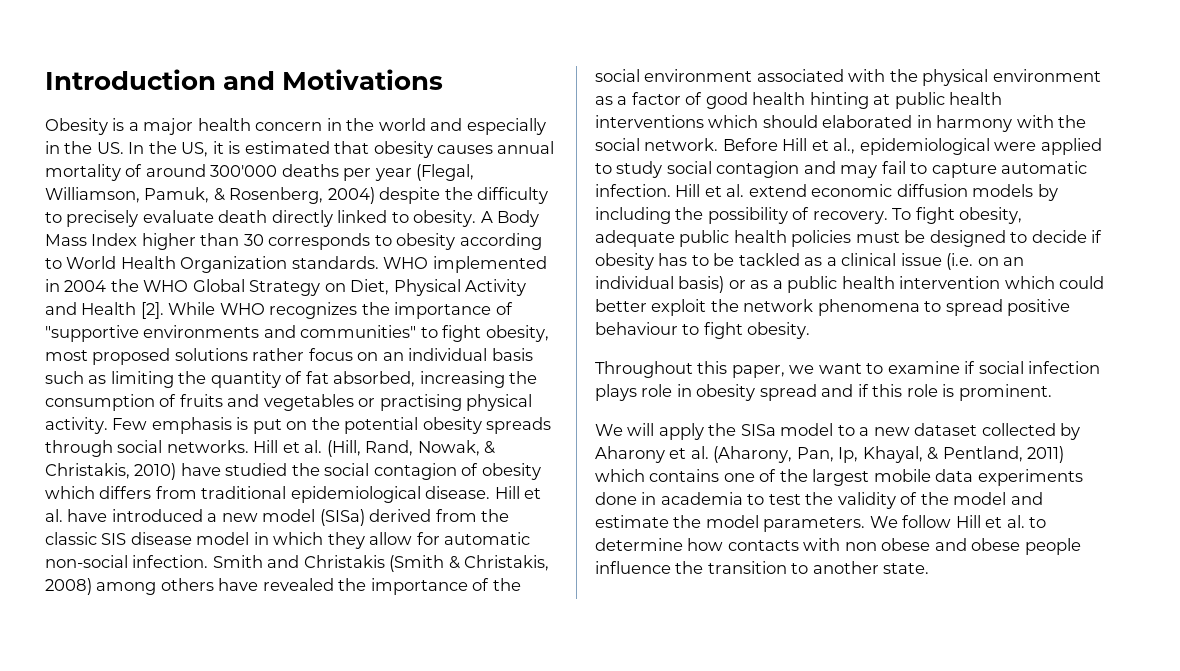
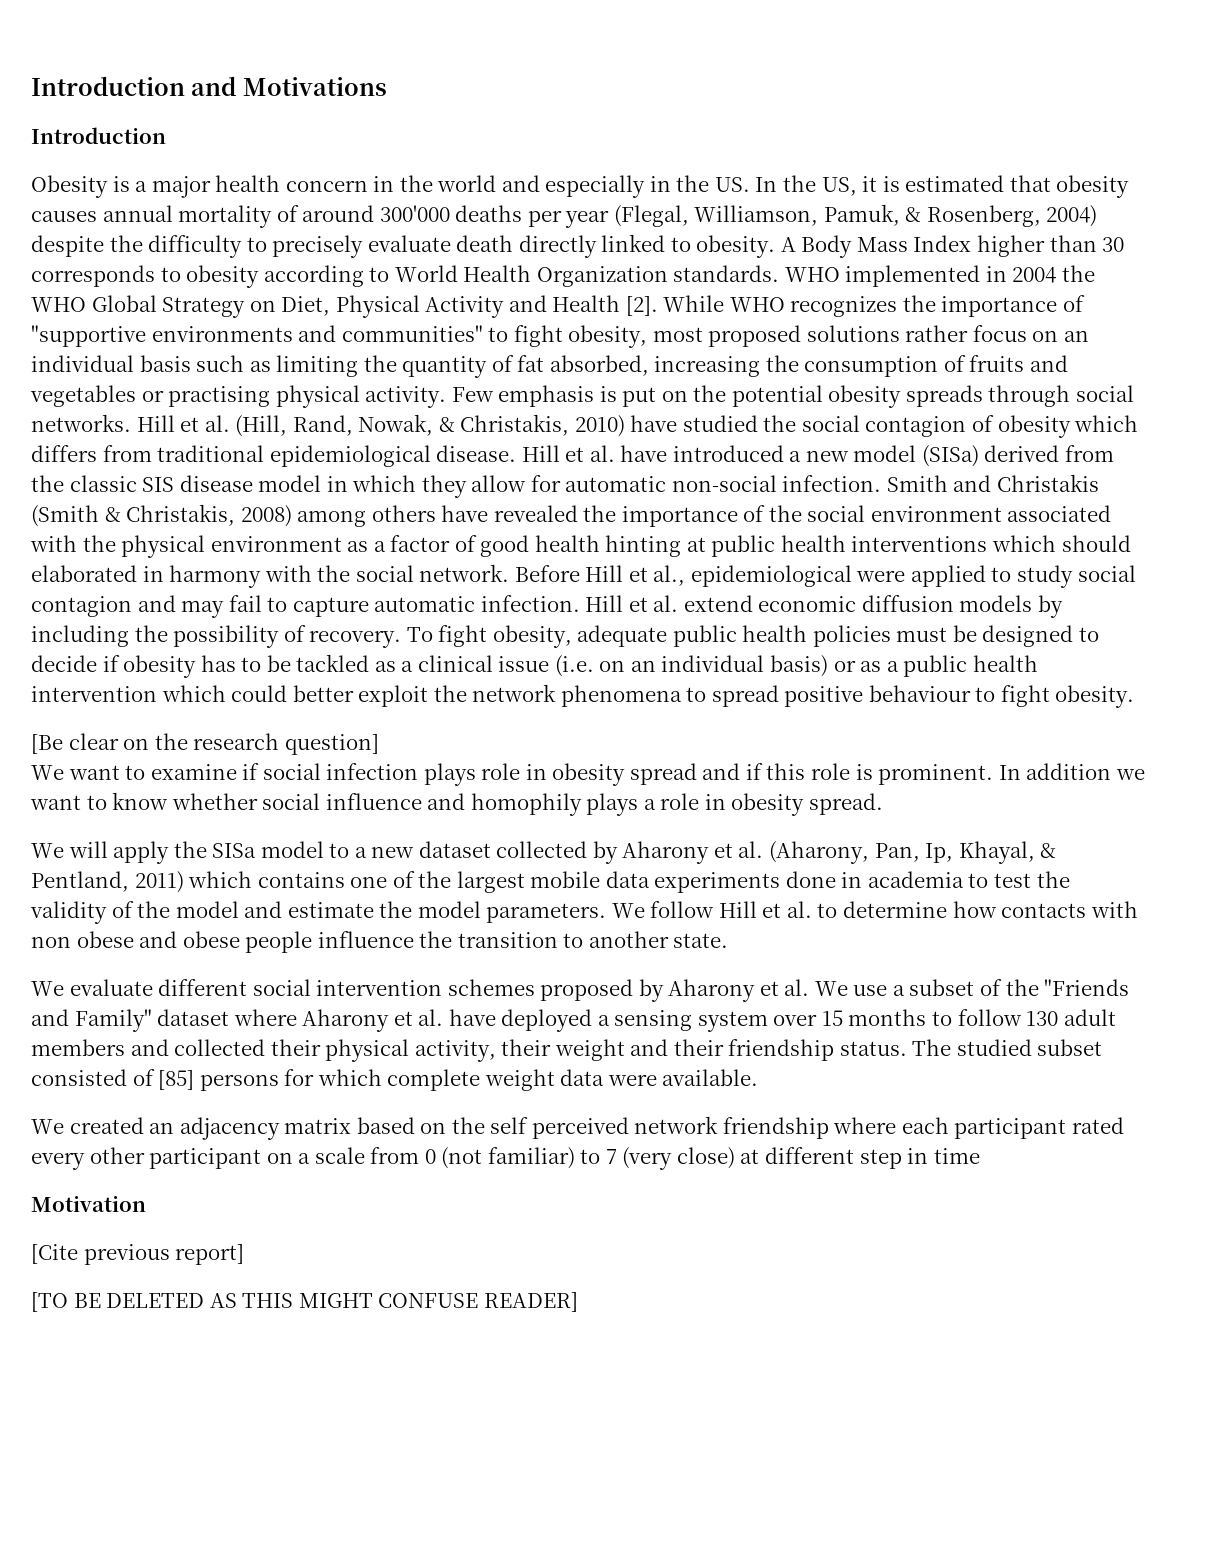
  Introduction and Motivations
+ Introduction
- Throughout this paper, we want to examine if social infection plays role in obesity spread and if this role is prominent.
+ [Be clear on the research question]
+ We want to examine if social infection plays role in obesity spread and if this role is prominent. In addition we want to know whether social influence and homophily plays a role in obesity spread.
+ We evaluate different social intervention schemes proposed by Aharony et al. We use a subset of the "Friends and Family" dataset where Aharony et al. have deployed a sensing system over 15 months to follow 130 adult members and collected their physical activity, their weight and their friendship status. The studied subset consisted of [85] persons for which complete weight data were available.
+ We created an adjacency matrix based on the self perceived network friendship where each participant rated every other participant on a scale from 0 (not familiar) to 7 (very close) at different step in time
+ Motivation
+ [Cite previous report]
+ [TO BE DELETED AS THIS MIGHT CONFUSE READER]

